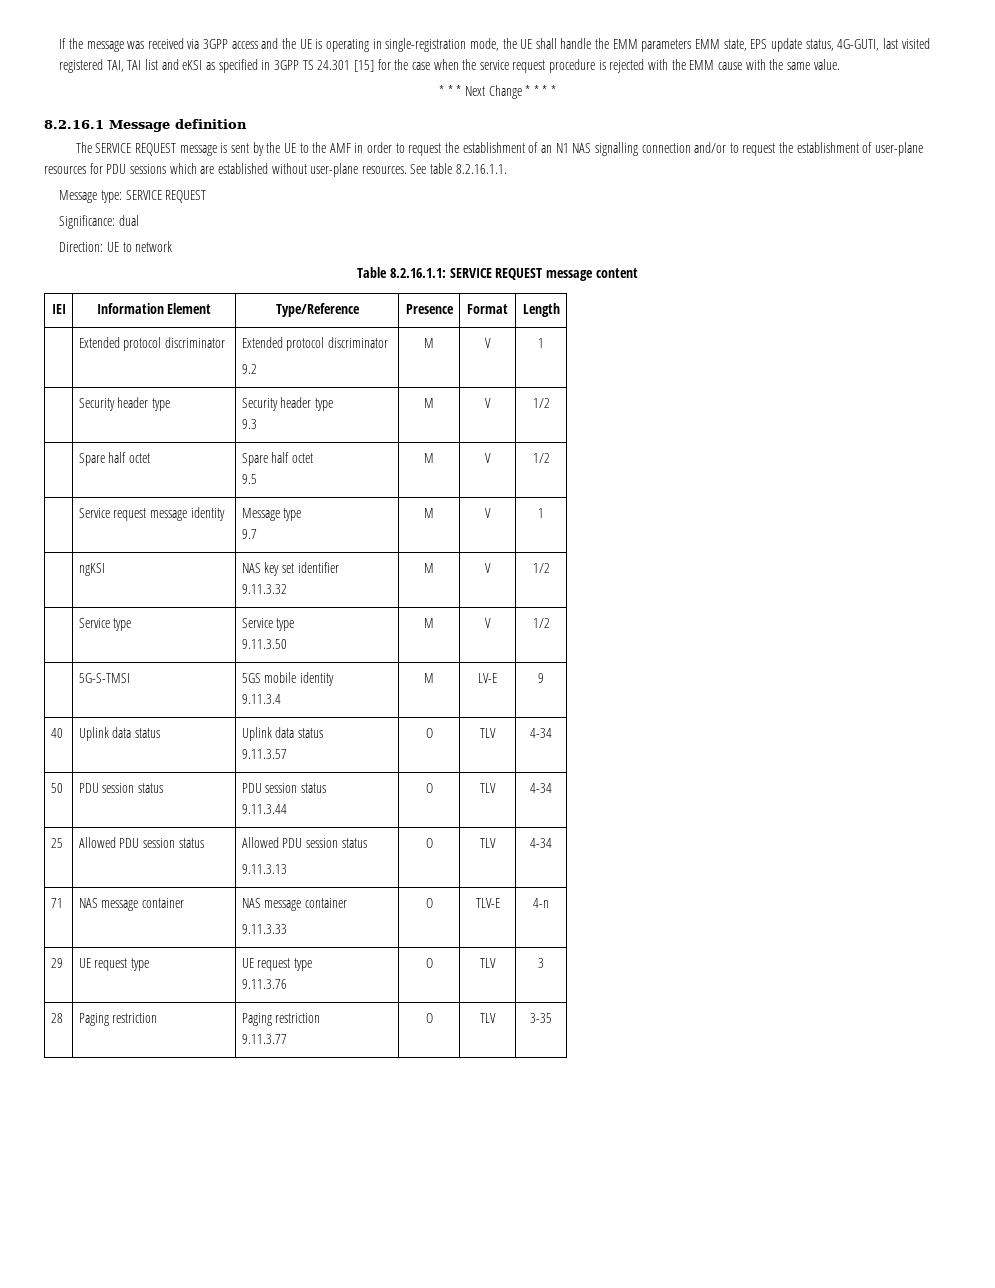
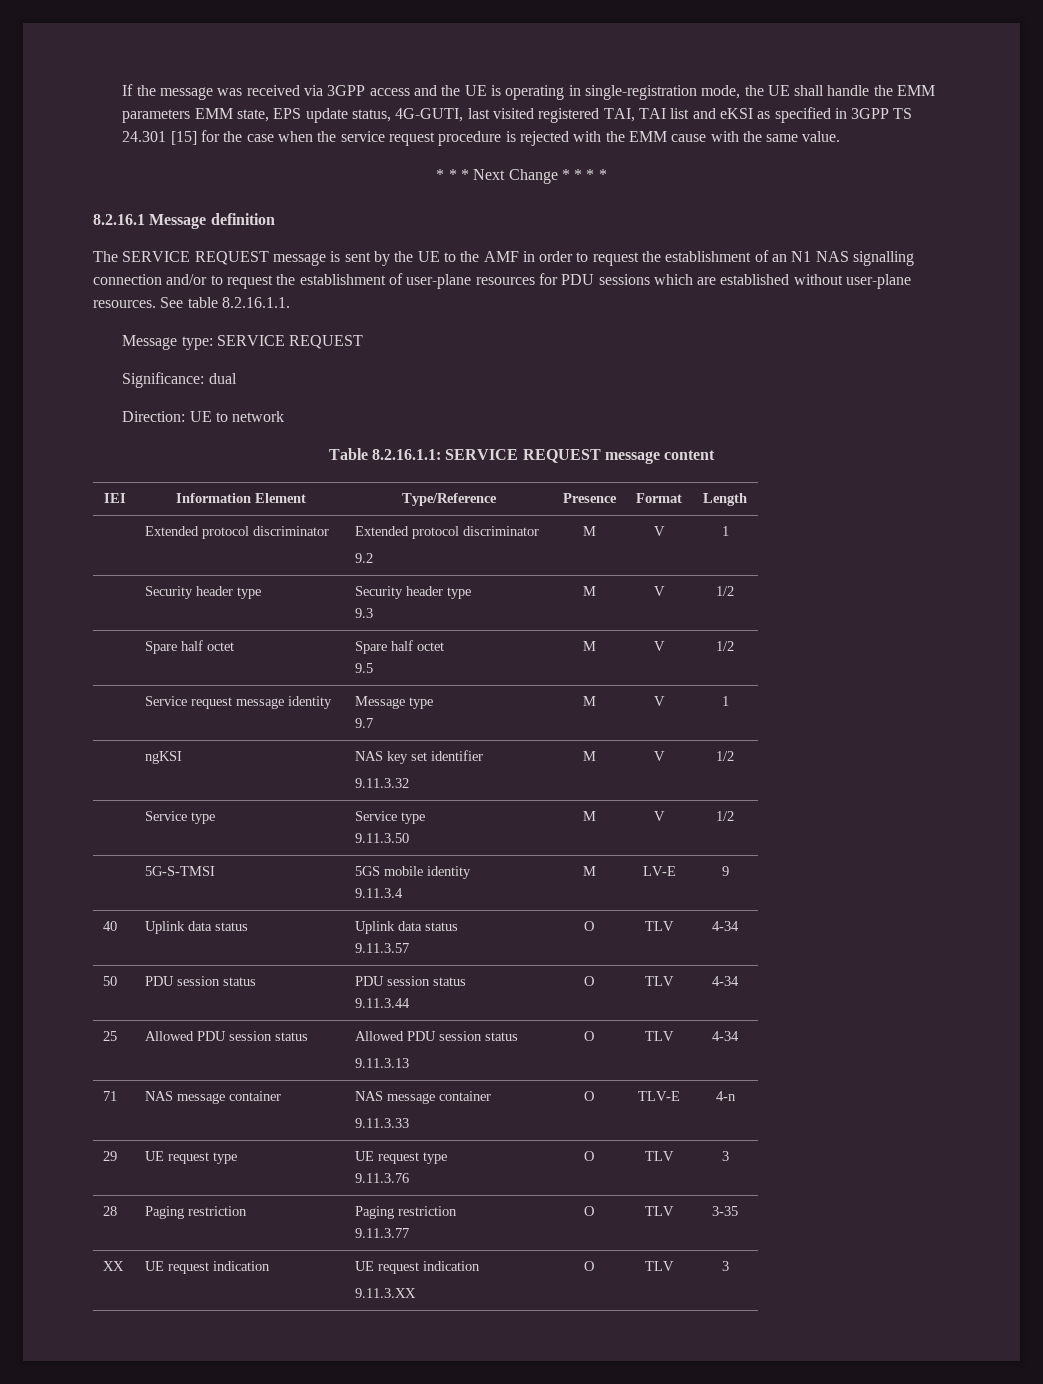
+ XX | UE request indication | UE request indication
+ 9.11.3.XX | O | TLV | 3

